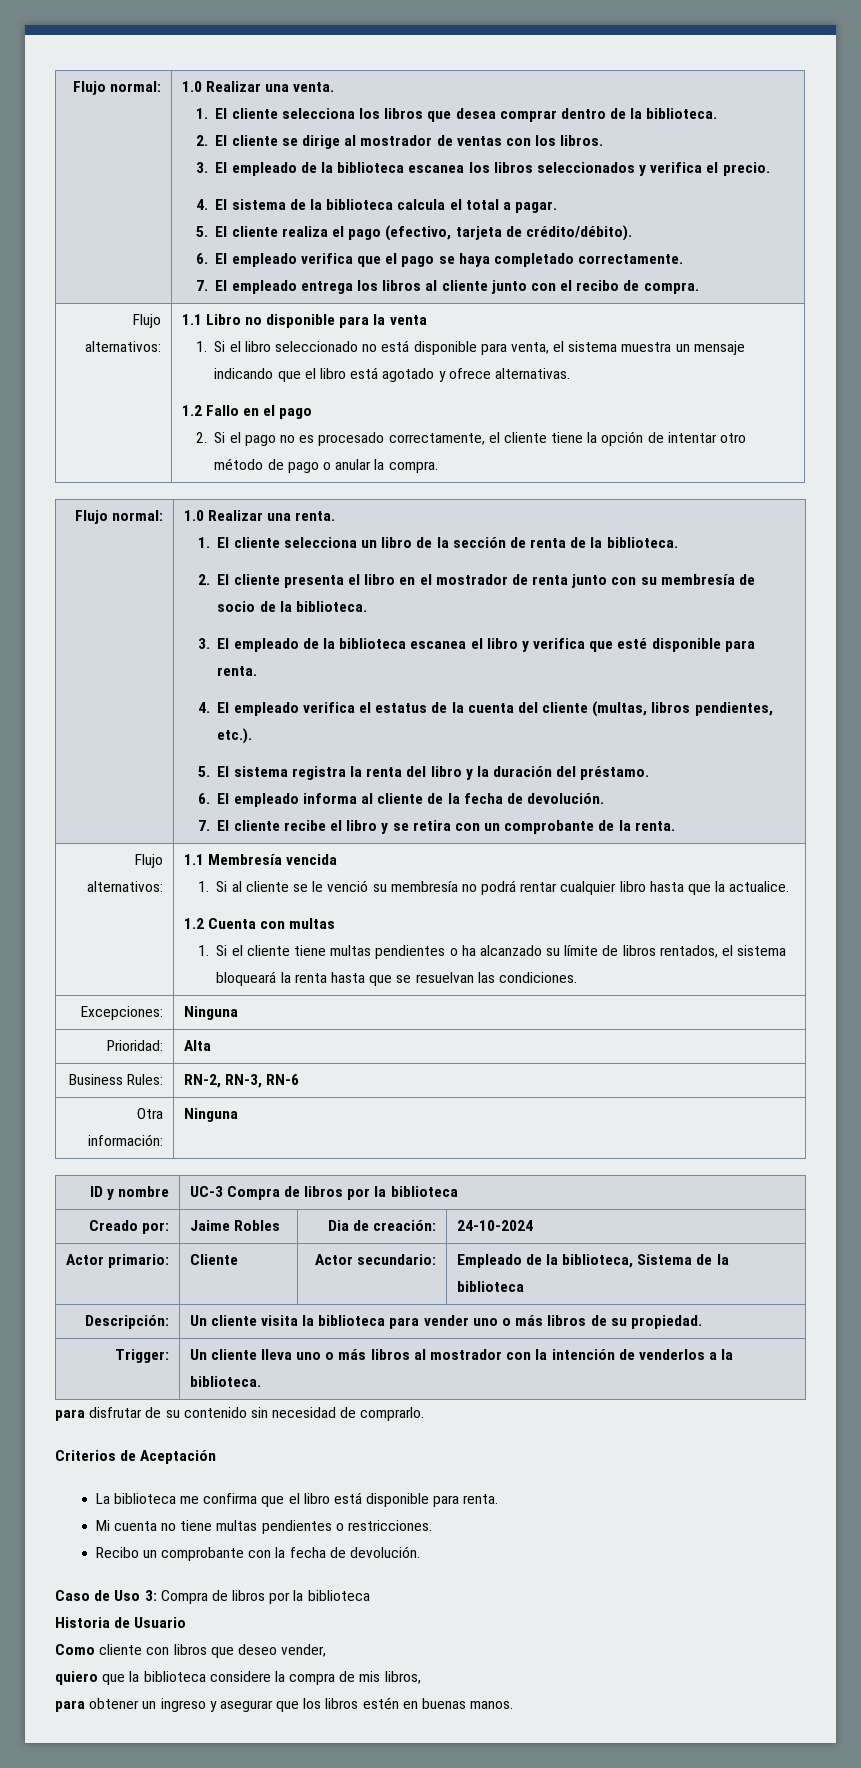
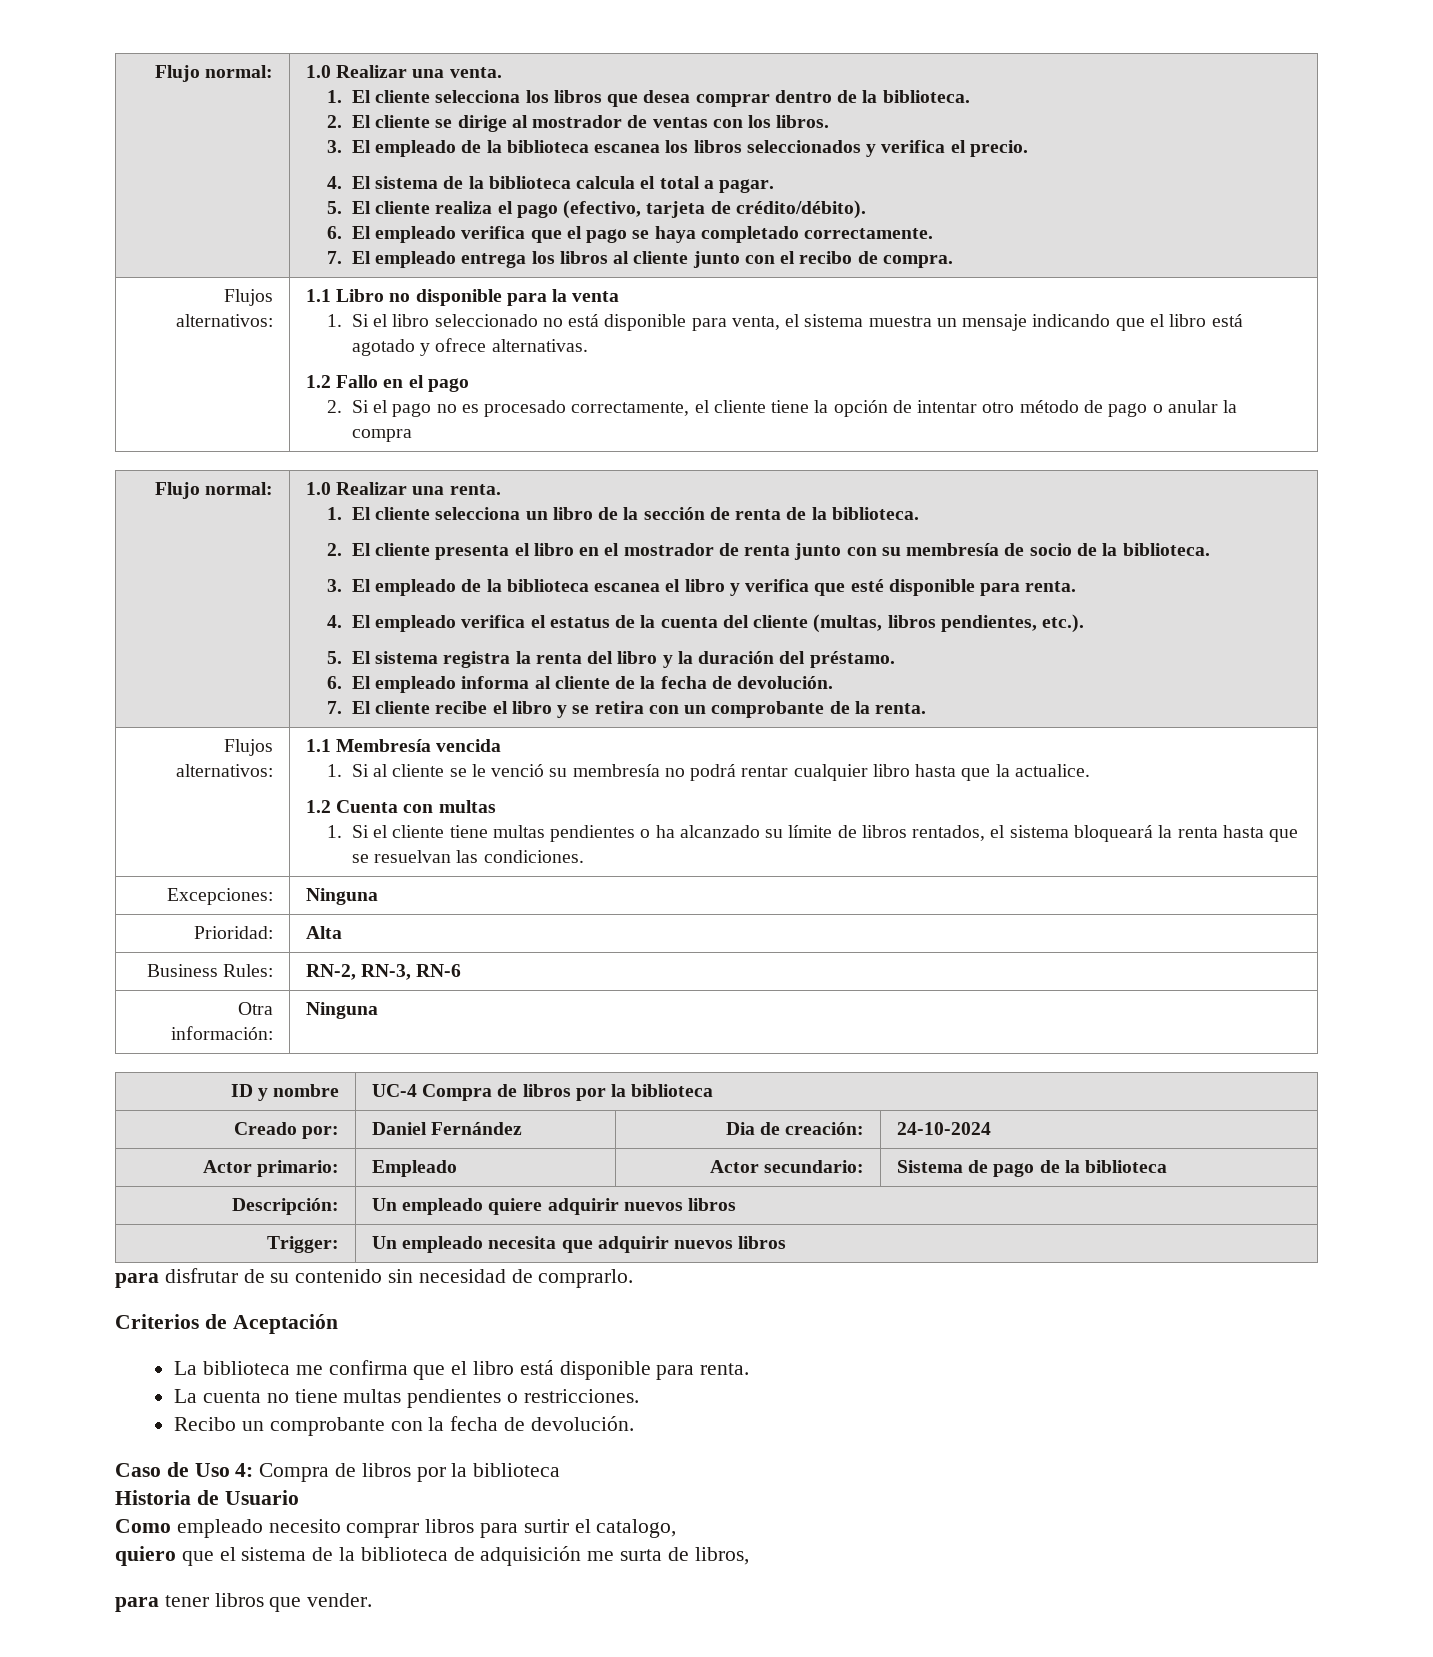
  7. El empleado entrega los libros al cliente junto con el recibo de compra.
- Flujo alternativos:
+ Flujos alternativos:
- 2. Si el pago no es procesado correctamente, el cliente tiene la opción de intentar otro método de pago o anular la compra.
+ 2. Si el pago no es procesado correctamente, el cliente tiene la opción de intentar otro método de pago o anular la compra
  7. El cliente recibe el libro y se retira con un comprobante de la renta.
- Flujo alternativos:
+ Flujos alternativos:
- ID y nombre | UC-3 Compra de libros por la biblioteca
+ ID y nombre | UC-4 Compra de libros por la biblioteca
- Creado por: | Jaime Robles | Dia de creación: | 24-10-2024
+ Creado por: | Daniel Fernández | Dia de creación: | 24-10-2024
- Actor primario: | Cliente | Actor secundario: | Empleado de la biblioteca, Sistema de la biblioteca
+ Actor primario: | Empleado | Actor secundario: | Sistema de pago de la biblioteca
- Descripción: | Un cliente visita la biblioteca para vender uno o más libros de su propiedad.
- Trigger: | Un cliente lleva uno o más libros al mostrador con la intención de venderlos a la biblioteca.
+ Descripción: | Un empleado quiere adquirir nuevos libros
+ Trigger: | Un empleado necesita que adquirir nuevos libros
- Mi cuenta no tiene multas pendientes o restricciones.
+ La cuenta no tiene multas pendientes o restricciones.
- Caso de Uso 3: Compra de libros por la biblioteca
+ Caso de Uso 4: Compra de libros por la biblioteca
- Como cliente con libros que deseo vender,
- quiero que la biblioteca considere la compra de mis libros,
- para obtener un ingreso y asegurar que los libros estén en buenas manos.
+ Como empleado necesito comprar libros para surtir el catalogo,
+ quiero que el sistema de la biblioteca de adquisición me surta de libros,
+ para tener libros que vender.

